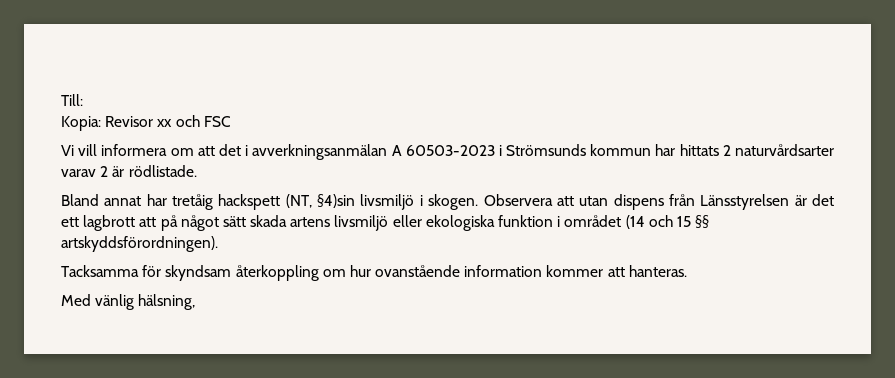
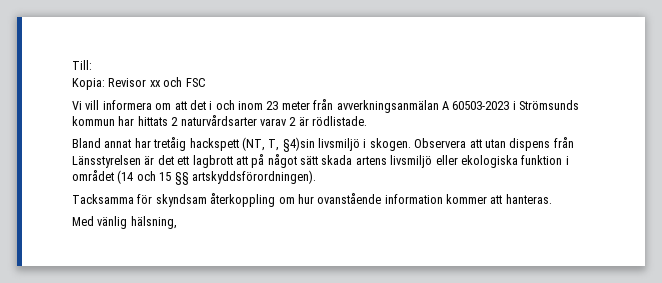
- Vi vill informera om att det i avverkningsanmälan A 60503-2023 i Strömsunds kommun har hittats 2 naturvårdsarter varav 2 är rödlistade.
+ Vi vill informera om att det i och inom 23 meter från avverkningsanmälan A 60503-2023 i Strömsunds kommun har hittats 2 naturvårdsarter varav 2 är rödlistade.
- Bland annat har tretåig hackspett (NT, §4)sin livsmiljö i skogen.
+ Bland annat har tretåig hackspett (NT, T, §4)sin livsmiljö i skogen.

